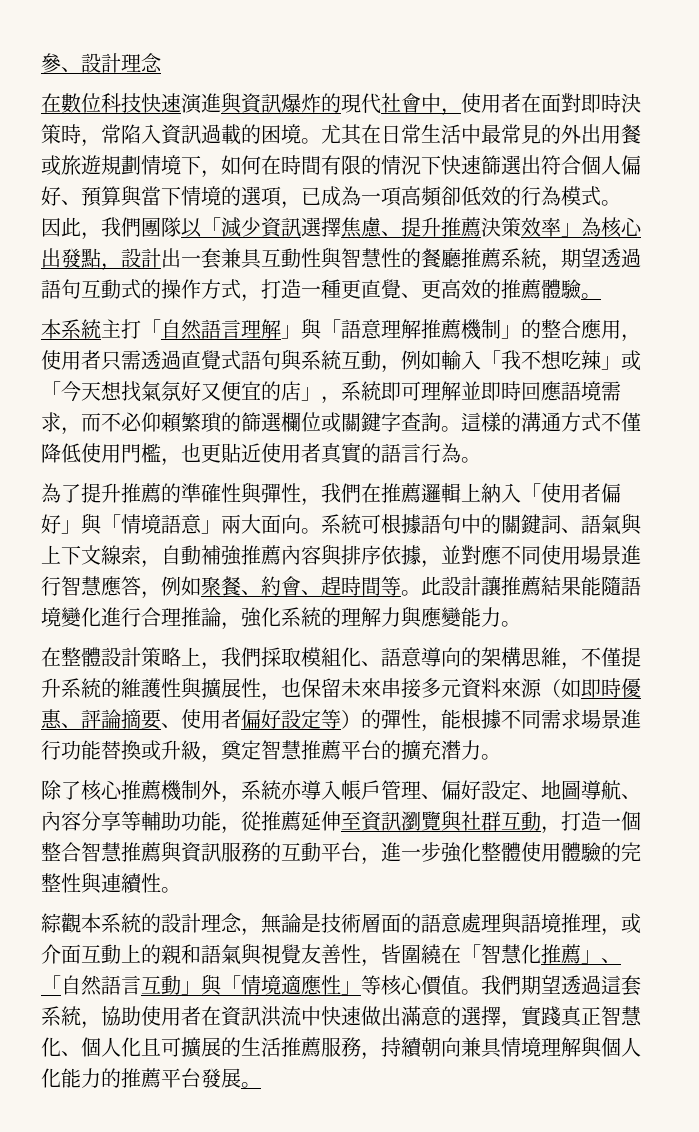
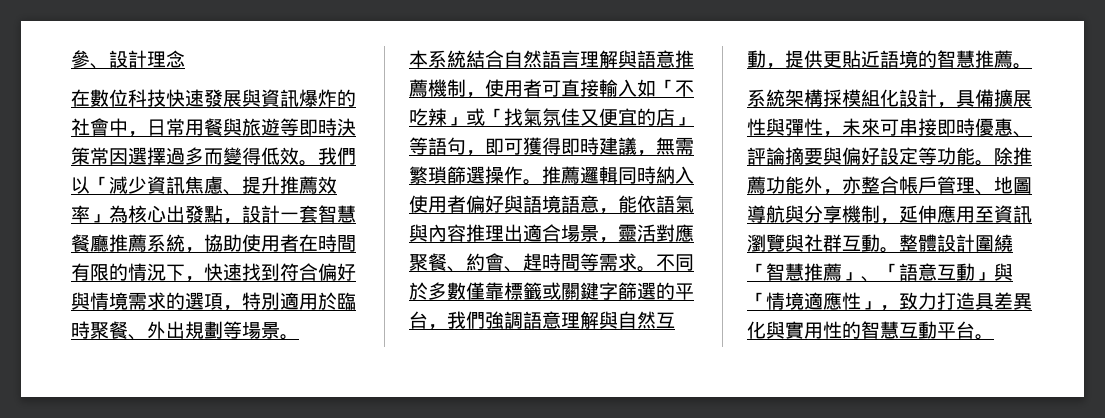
- 在數位科技快速演進與資訊爆炸的現代社會中，使用者在面對即時決策時，常陷入資訊過載的困境。尤其在日常生活中最常見的外出用餐或旅遊規劃情境下，如何在時間有限的情況下快速篩選出符合個人偏好、預算與當下情境的選項，已成為一項高頻卻低效的行為模式。
- 因此，我們團隊以「減少資訊選擇焦慮、提升推薦決策效率」為核心出發點，設計出一套兼具互動性與智慧性的餐廳推薦系統，期望透過語句互動式的操作方式，打造一種更直覺、更高效的推薦體驗。
+ 在數位科技快速發展與資訊爆炸的社會中，日常用餐與旅遊等即時決策常因選擇過多而變得低效。我們以「減少資訊焦慮、提升推薦效率」為核心出發點，設計一套智慧餐廳推薦系統，協助使用者在時間有限的情況下，快速找到符合偏好與情境需求的選項，特別適用於臨時聚餐、外出規劃等場景。
- 本系統主打「自然語言理解」與「語意理解推薦機制」的整合應用，使用者只需透過直覺式語句與系統互動，例如輸入「我不想吃辣」或「今天想找氣氛好又便宜的店」，系統即可理解並即時回應語境需求，而不必仰賴繁瑣的篩選欄位或關鍵字查詢。這樣的溝通方式不僅降低使用門檻，也更貼近使用者真實的語言行為。
- 為了提升推薦的準確性與彈性，我們在推薦邏輯上納入「使用者偏好」與「情境語意」兩大面向。系統可根據語句中的關鍵詞、語氣與上下文線索，自動補強推薦內容與排序依據，並對應不同使用場景進行智慧應答，例如聚餐、約會、趕時間等。此設計讓推薦結果能隨語境變化進行合理推論，強化系統的理解力與應變能力。
- 在整體設計策略上，我們採取模組化、語意導向的架構思維，不僅提升系統的維護性與擴展性，也保留未來串接多元資料來源（如即時優惠、評論摘要、使用者偏好設定等）的彈性，能根據不同需求場景進行功能替換或升級，奠定智慧推薦平台的擴充潛力。
- 除了核心推薦機制外，系統亦導入帳戶管理、偏好設定、地圖導航、內容分享等輔助功能，從推薦延伸至資訊瀏覽與社群互動，打造一個整合智慧推薦與資訊服務的互動平台，進一步強化整體使用體驗的完整性與連續性。
- 綜觀本系統的設計理念，無論是技術層面的語意處理與語境推理，或介面互動上的親和語氣與視覺友善性，皆圍繞在「智慧化推薦」、「自然語言互動」與「情境適應性」等核心價值。我們期望透過這套系統，協助使用者在資訊洪流中快速做出滿意的選擇，實踐真正智慧化、個人化且可擴展的生活推薦服務，持續朝向兼具情境理解與個人化能力的推薦平台發展。
+ 本系統結合自然語言理解與語意推薦機制，使用者可直接輸入如「不吃辣」或「找氣氛佳又便宜的店」等語句，即可獲得即時建議，無需繁瑣篩選操作。推薦邏輯同時納入使用者偏好與語境語意，能依語氣與內容推理出適合場景，靈活對應聚餐、約會、趕時間等需求。不同於多數僅靠標籤或關鍵字篩選的平台，我們強調語意理解與自然互動，提供更貼近語境的智慧推薦。
+ 系統架構採模組化設計，具備擴展性與彈性，未來可串接即時優惠、評論摘要與偏好設定等功能。除推薦功能外，亦整合帳戶管理、地圖導航與分享機制，延伸應用至資訊瀏覽與社群互動。整體設計圍繞「智慧推薦」、「語意互動」與「情境適應性」，致力打造具差異化與實用性的智慧互動平台。

